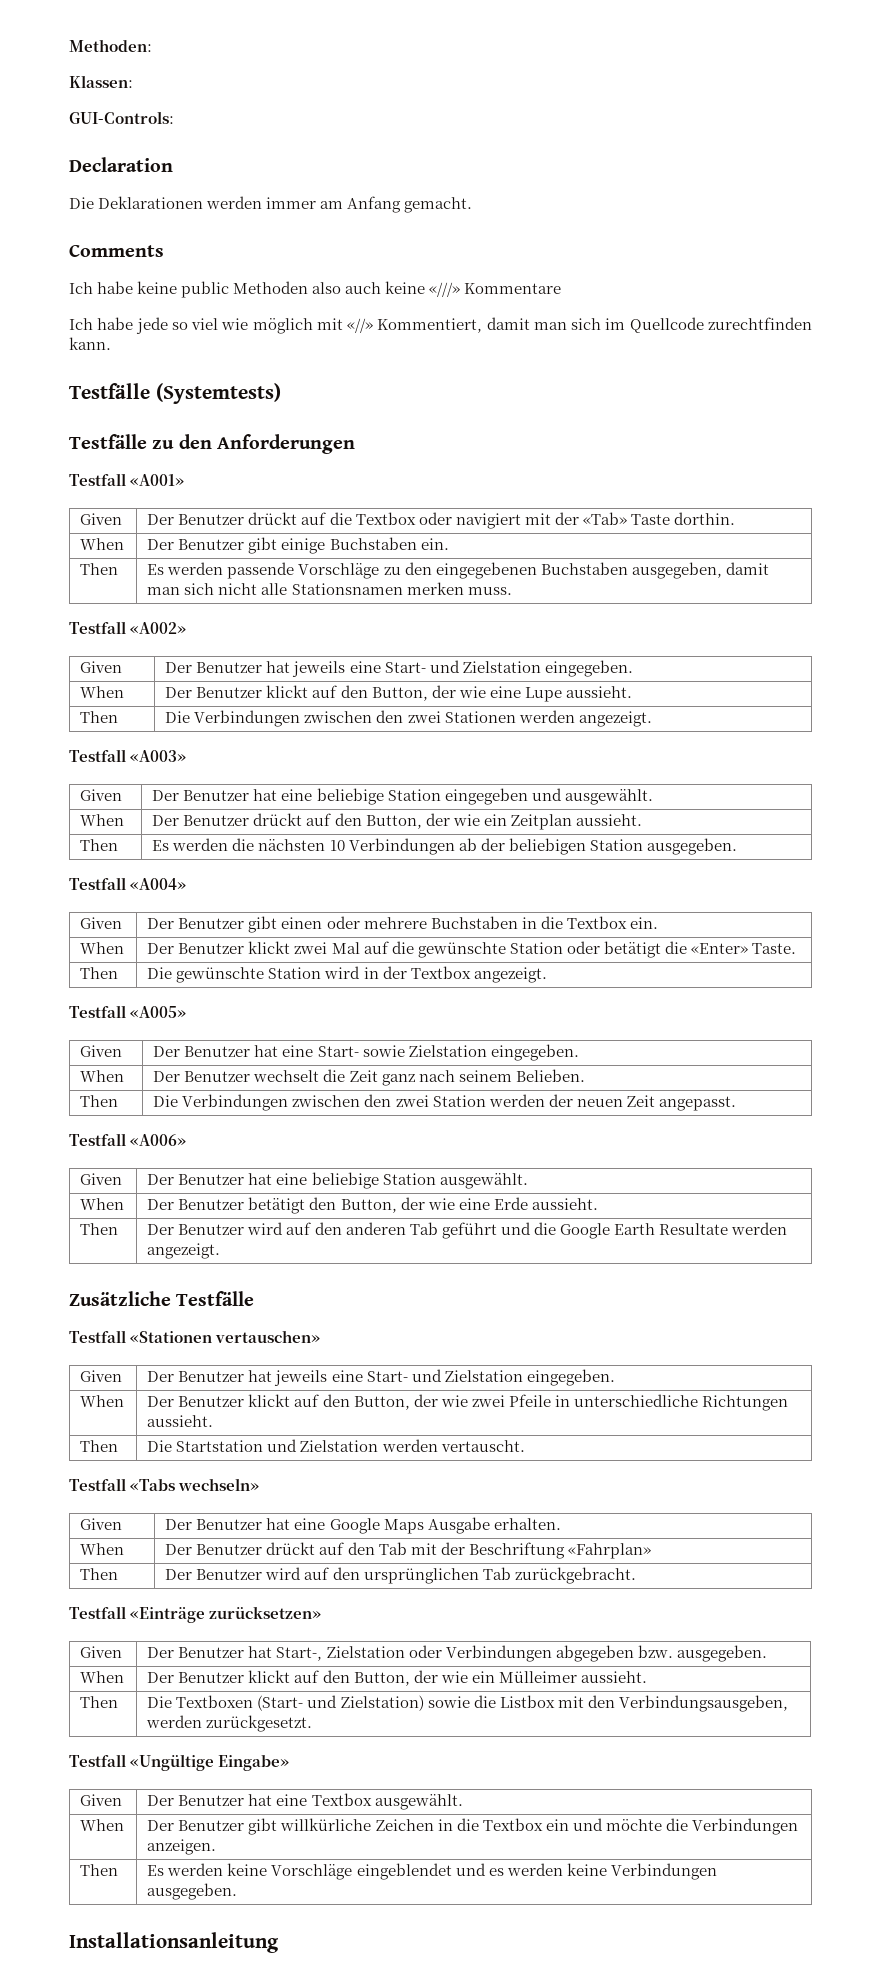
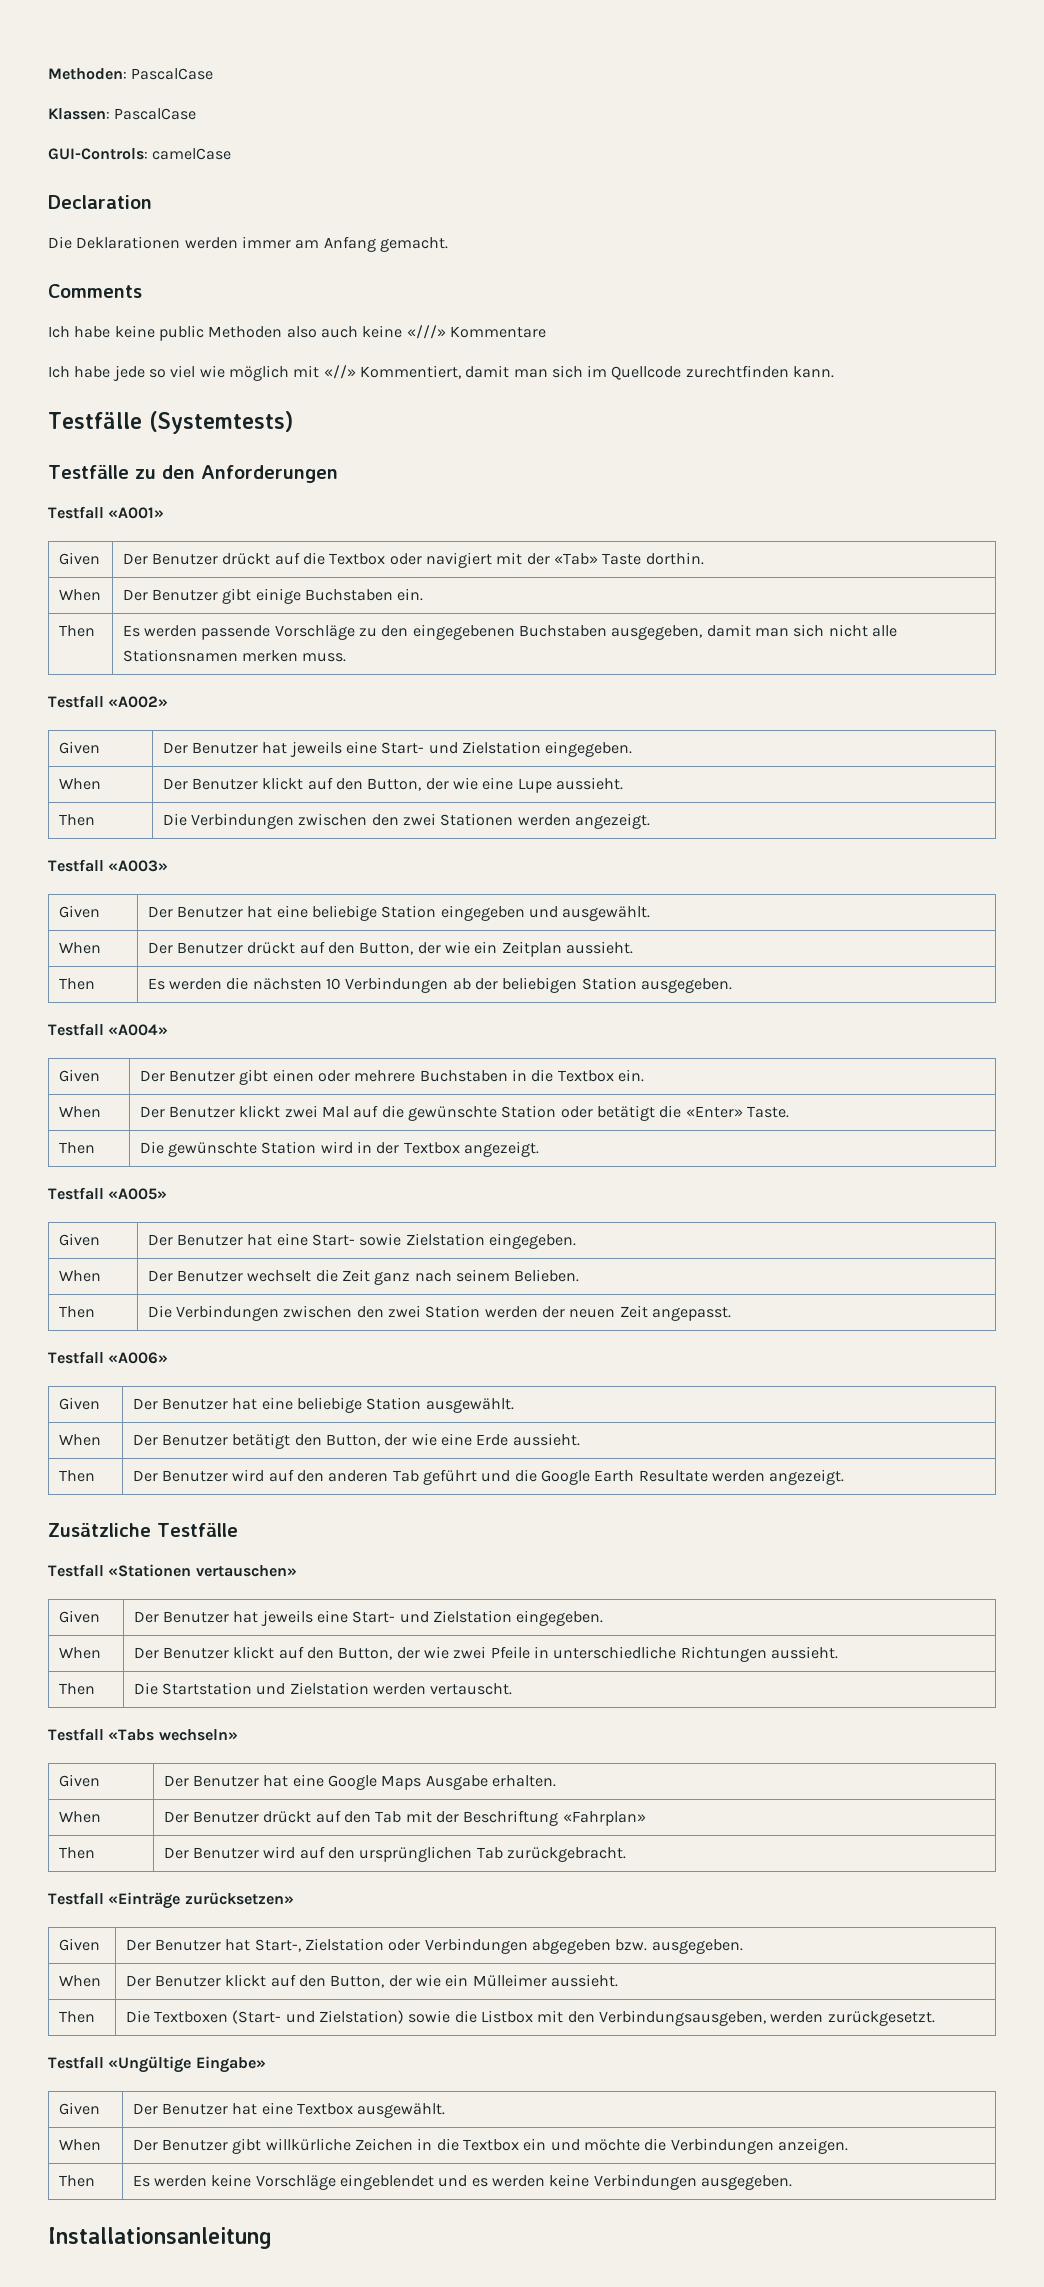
- Methoden:
+ Methoden: PascalCase
- Klassen:
+ Klassen: PascalCase
- GUI-Controls:
+ GUI-Controls: camelCase

